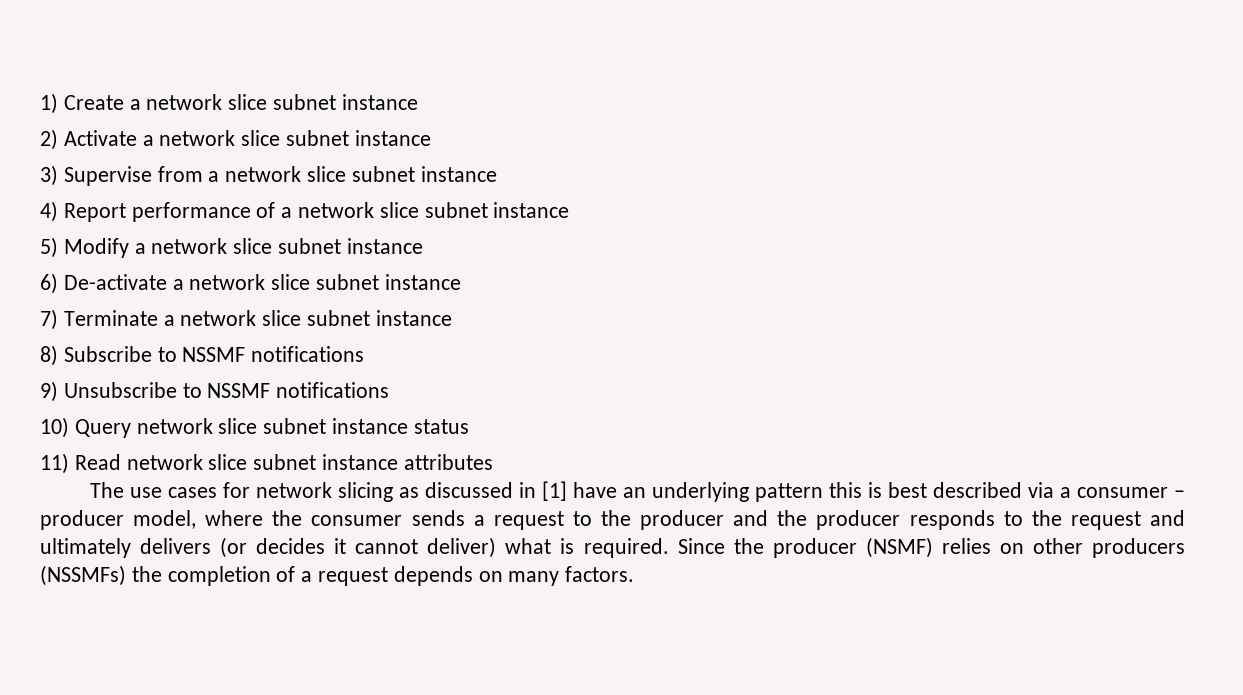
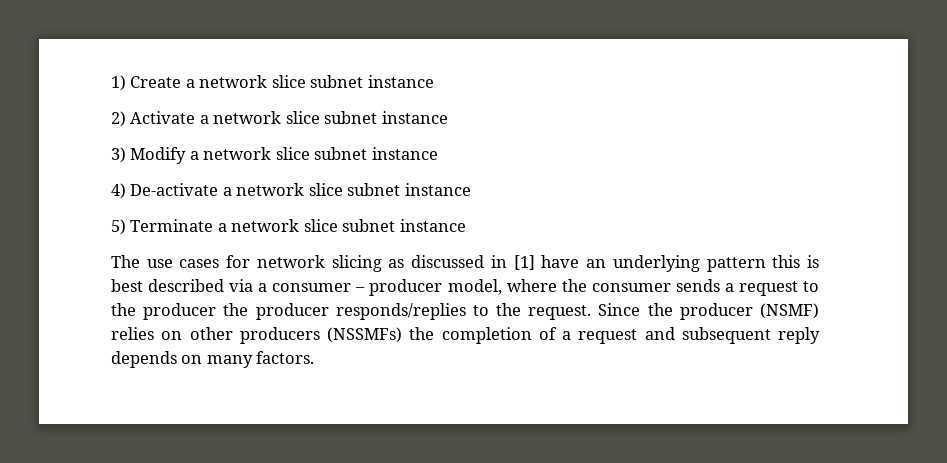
- 3) Supervise from a network slice subnet instance
+ 3) Modify a network slice subnet instance
- 4) Report performance of a network slice subnet instance
+ 4) De-activate a network slice subnet instance
- 5) Modify a network slice subnet instance
- 6) De-activate a network slice subnet instance
- 7) Terminate a network slice subnet instance
+ 5) Terminate a network slice subnet instance
- 8) Subscribe to NSSMF notifications
- 9) Unsubscribe to NSSMF notifications
- 10) Query network slice subnet instance status
- 11) Read network slice subnet instance attributes
- The use cases for network slicing as discussed in [1] have an underlying pattern this is best described via a consumer – producer model, where the consumer sends a request to the producer and the producer responds to the request and ultimately delivers (or decides it cannot deliver) what is required.
+ The use cases for network slicing as discussed in [1] have an underlying pattern this is best described via a consumer – producer model, where the consumer sends a request to the producer the producer responds/replies to the request.
- Since the producer (NSMF) relies on other producers (NSSMFs) the completion of a request depends on many factors.
+ Since the producer (NSMF) relies on other producers (NSSMFs) the completion of a request and subsequent reply depends on many factors.

